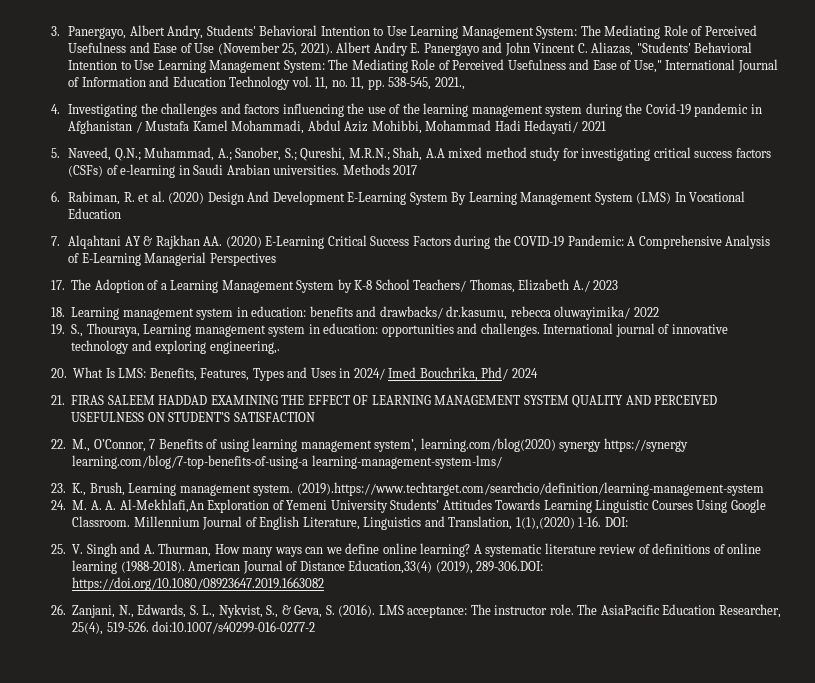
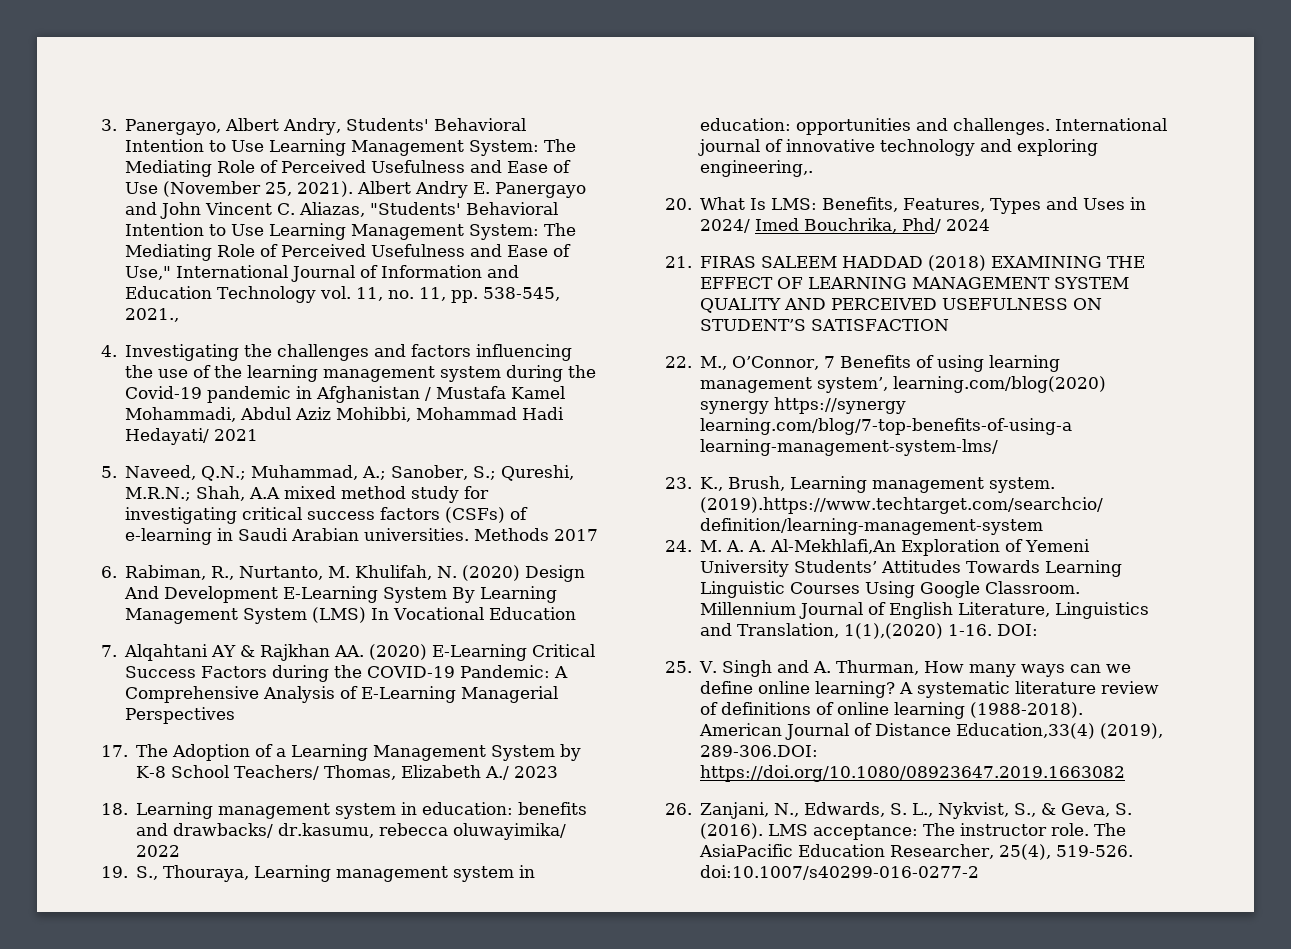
- 6. Rabiman, R. et al. (2020) Design And Development E-Learning System By Learning Management System (LMS) In Vocational Education
+ 6. Rabiman, R., Nurtanto, M. Khulifah, N. (2020) Design And Development E-Learning System By Learning Management System (LMS) In Vocational Education
- 21. FIRAS SALEEM HADDAD EXAMINING THE EFFECT OF LEARNING MANAGEMENT SYSTEM QUALITY AND PERCEIVED USEFULNESS ON STUDENT’S SATISFACTION
+ 21. FIRAS SALEEM HADDAD (2018) EXAMINING THE EFFECT OF LEARNING MANAGEMENT SYSTEM QUALITY AND PERCEIVED USEFULNESS ON STUDENT’S SATISFACTION

